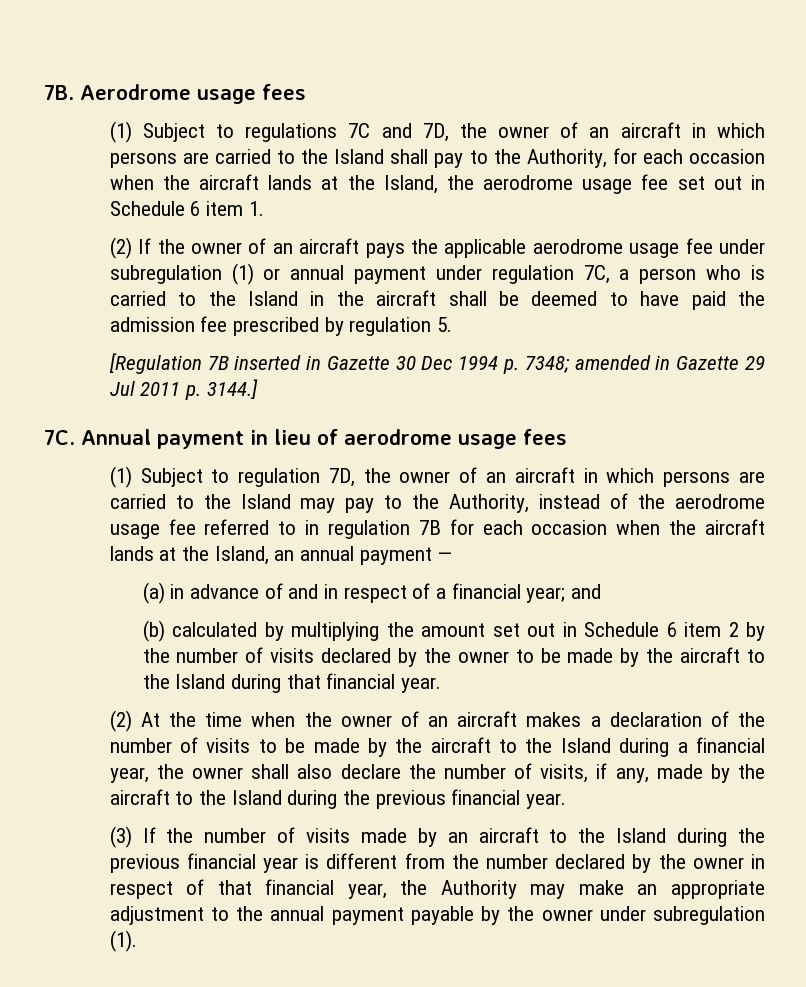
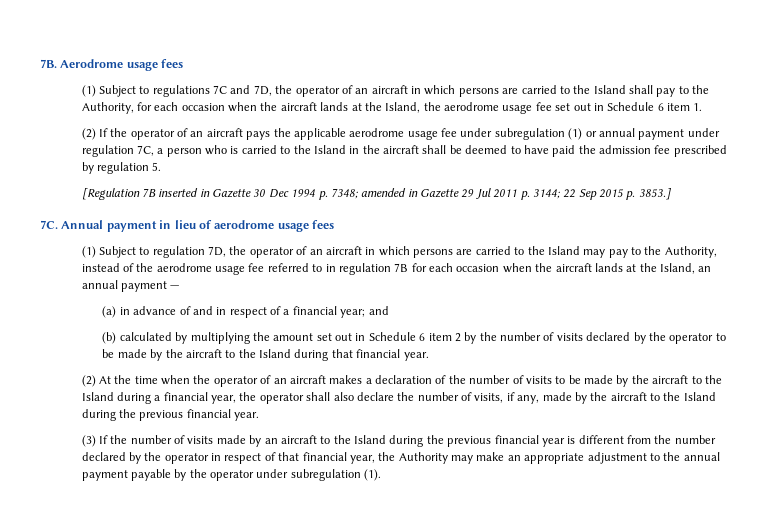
- (1) Subject to regulations 7C and 7D, the owner of an aircraft in which persons are carried to the Island shall pay to the Authority, for each occasion when the aircraft lands at the Island, the aerodrome usage fee set out in Schedule 6 item 1.
+ (1) Subject to regulations 7C and 7D, the operator of an aircraft in which persons are carried to the Island shall pay to the Authority, for each occasion when the aircraft lands at the Island, the aerodrome usage fee set out in Schedule 6 item 1.
- (2) If the owner of an aircraft pays the applicable aerodrome usage fee under subregulation (1) or annual payment under regulation 7C, a person who is carried to the Island in the aircraft shall be deemed to have paid the admission fee prescribed by regulation 5.
+ (2) If the operator of an aircraft pays the applicable aerodrome usage fee under subregulation (1) or annual payment under regulation 7C, a person who is carried to the Island in the aircraft shall be deemed to have paid the admission fee prescribed by regulation 5.
- [Regulation 7B inserted in Gazette 30 Dec 1994 p. 7348; amended in Gazette 29 Jul 2011 p. 3144.]
+ [Regulation 7B inserted in Gazette 30 Dec 1994 p. 7348; amended in Gazette 29 Jul 2011 p. 3144; 22 Sep 2015 p. 3853.]
- (1) Subject to regulation 7D, the owner of an aircraft in which persons are carried to the Island may pay to the Authority, instead of the aerodrome usage fee referred to in regulation 7B for each occasion when the aircraft lands at the Island, an annual payment —
+ (1) Subject to regulation 7D, the operator of an aircraft in which persons are carried to the Island may pay to the Authority, instead of the aerodrome usage fee referred to in regulation 7B for each occasion when the aircraft lands at the Island, an annual payment —
- (b) calculated by multiplying the amount set out in Schedule 6 item 2 by the number of visits declared by the owner to be made by the aircraft to the Island during that financial year.
+ (b) calculated by multiplying the amount set out in Schedule 6 item 2 by the number of visits declared by the operator to be made by the aircraft to the Island during that financial year.
- (2) At the time when the owner of an aircraft makes a declaration of the number of visits to be made by the aircraft to the Island during a financial year, the owner shall also declare the number of visits, if any, made by the aircraft to the Island during the previous financial year.
+ (2) At the time when the operator of an aircraft makes a declaration of the number of visits to be made by the aircraft to the Island during a financial year, the operator shall also declare the number of visits, if any, made by the aircraft to the Island during the previous financial year.
- (3) If the number of visits made by an aircraft to the Island during the previous financial year is different from the number declared by the owner in respect of that financial year, the Authority may make an appropriate adjustment to the annual payment payable by the owner under subregulation (1).
+ (3) If the number of visits made by an aircraft to the Island during the previous financial year is different from the number declared by the operator in respect of that financial year, the Authority may make an appropriate adjustment to the annual payment payable by the operator under subregulation (1).

